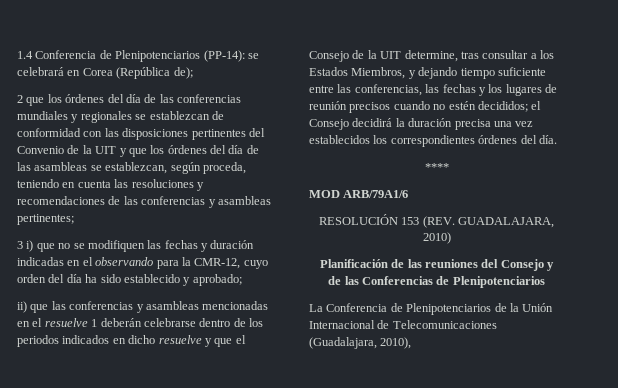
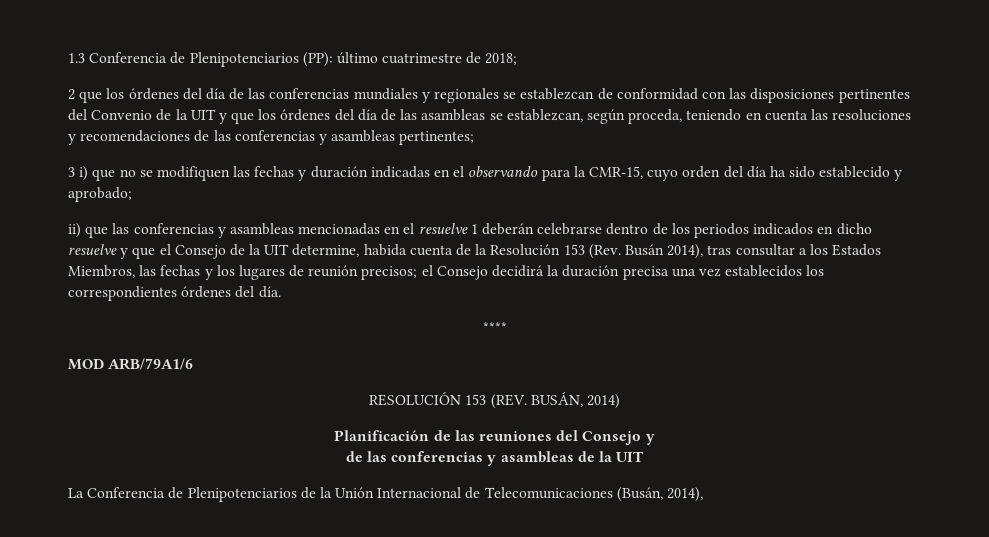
- 1.4 Conferencia de Plenipotenciarios (PP-14): se celebrará en Corea (República de);
+ 1.3 Conferencia de Plenipotenciarios (PP): último cuatrimestre de 2018;
- 3 i) que no se modifiquen las fechas y duración indicadas en el observando para la CMR-12, cuyo orden del día ha sido establecido y aprobado;
+ 3 i) que no se modifiquen las fechas y duración indicadas en el observando para la CMR-15, cuyo orden del día ha sido establecido y aprobado;
- ii) que las conferencias y asambleas mencionadas en el resuelve 1 deberán celebrarse dentro de los periodos indicados en dicho resuelve y que el Consejo de la UIT determine, tras consultar a los Estados Miembros, y dejando tiempo suficiente entre las conferencias, las fechas y los lugares de reunión precisos cuando no estén decididos; el Consejo decidirá la duración precisa una vez establecidos los correspondientes órdenes del día.
+ ii) que las conferencias y asambleas mencionadas en el resuelve 1 deberán celebrarse dentro de los periodos indicados en dicho resuelve y que el Consejo de la UIT determine, habida cuenta de la Resolución 153 (Rev. Busán 2014), tras consultar a los Estados Miembros, las fechas y los lugares de reunión precisos; el Consejo decidirá la duración precisa una vez establecidos los correspondientes órdenes del día.
- RESOLUCIÓN 153 (REV. GUADALAJARA, 2010)
+ RESOLUCIÓN 153 (REV. BUSÁN, 2014)
- de las Conferencias de Plenipotenciarios
+ de las conferencias y asambleas de la UIT
- La Conferencia de Plenipotenciarios de la Unión Internacional de Telecomunicaciones (Guadalajara, 2010),
+ La Conferencia de Plenipotenciarios de la Unión Internacional de Telecomunicaciones (Busán, 2014),

